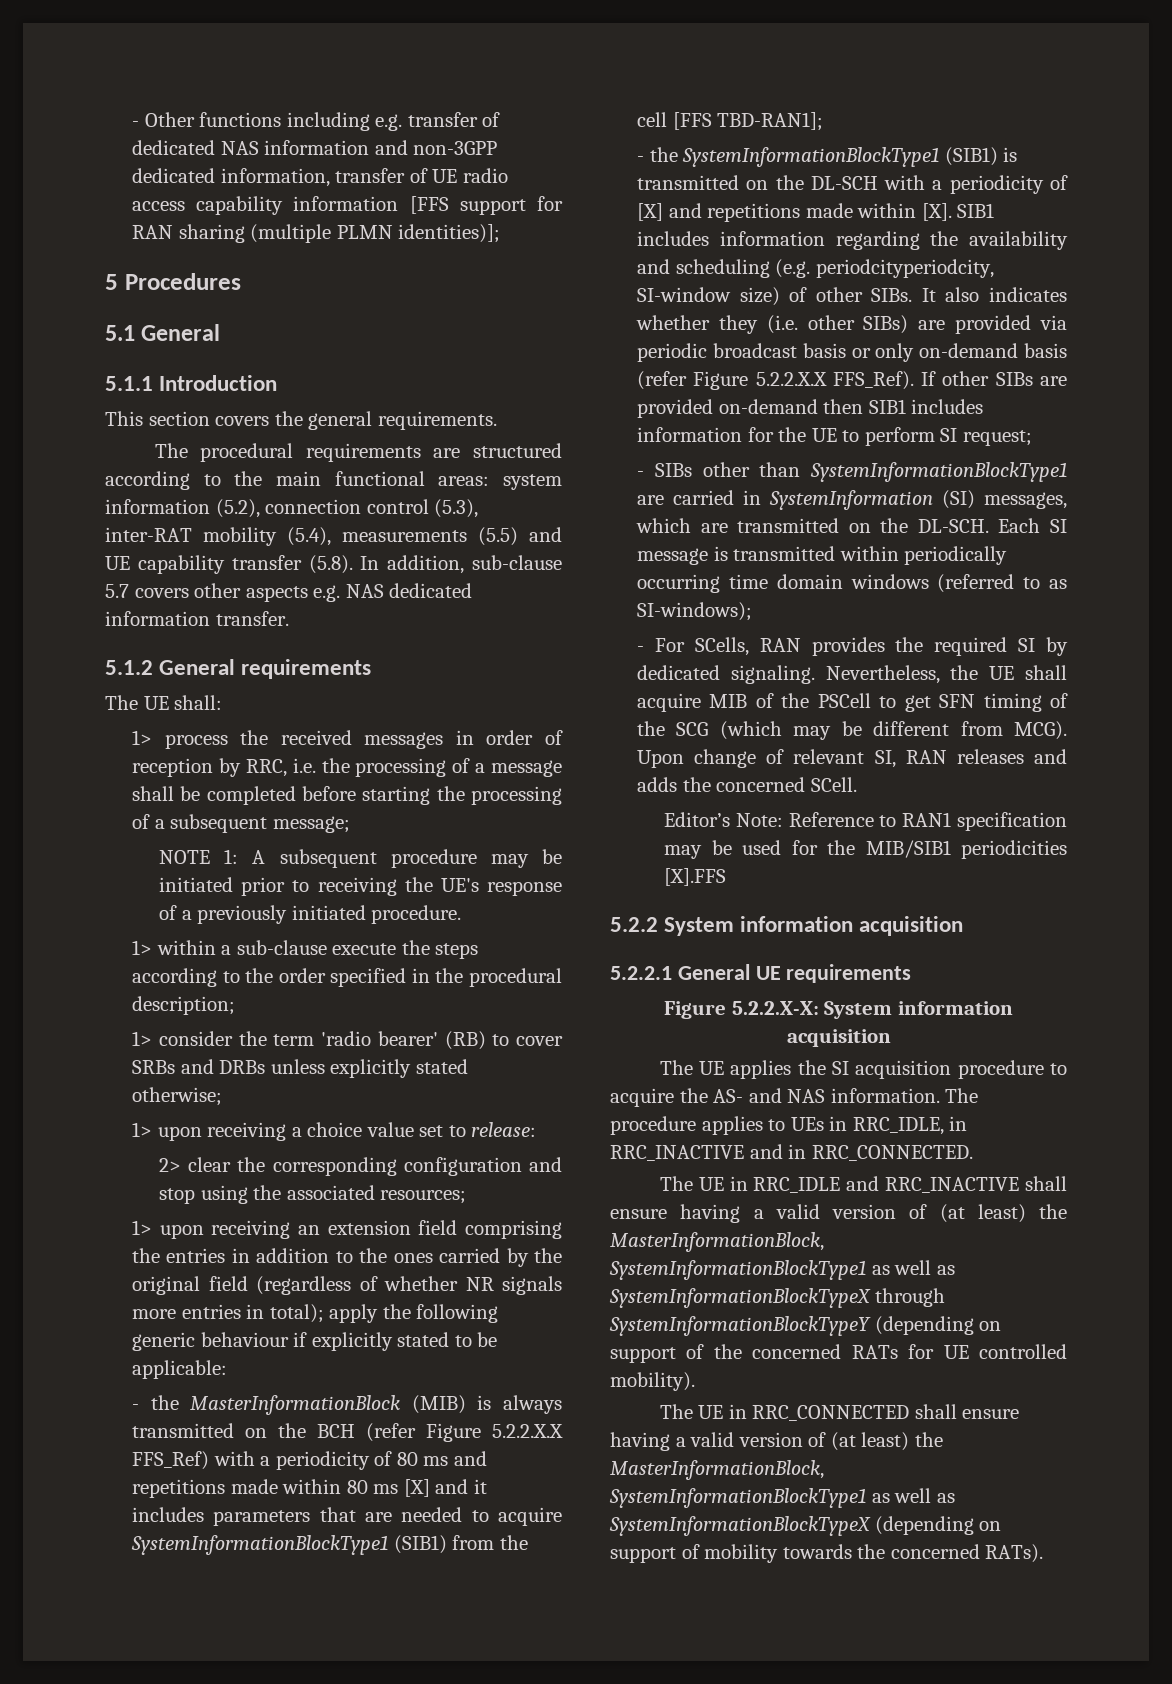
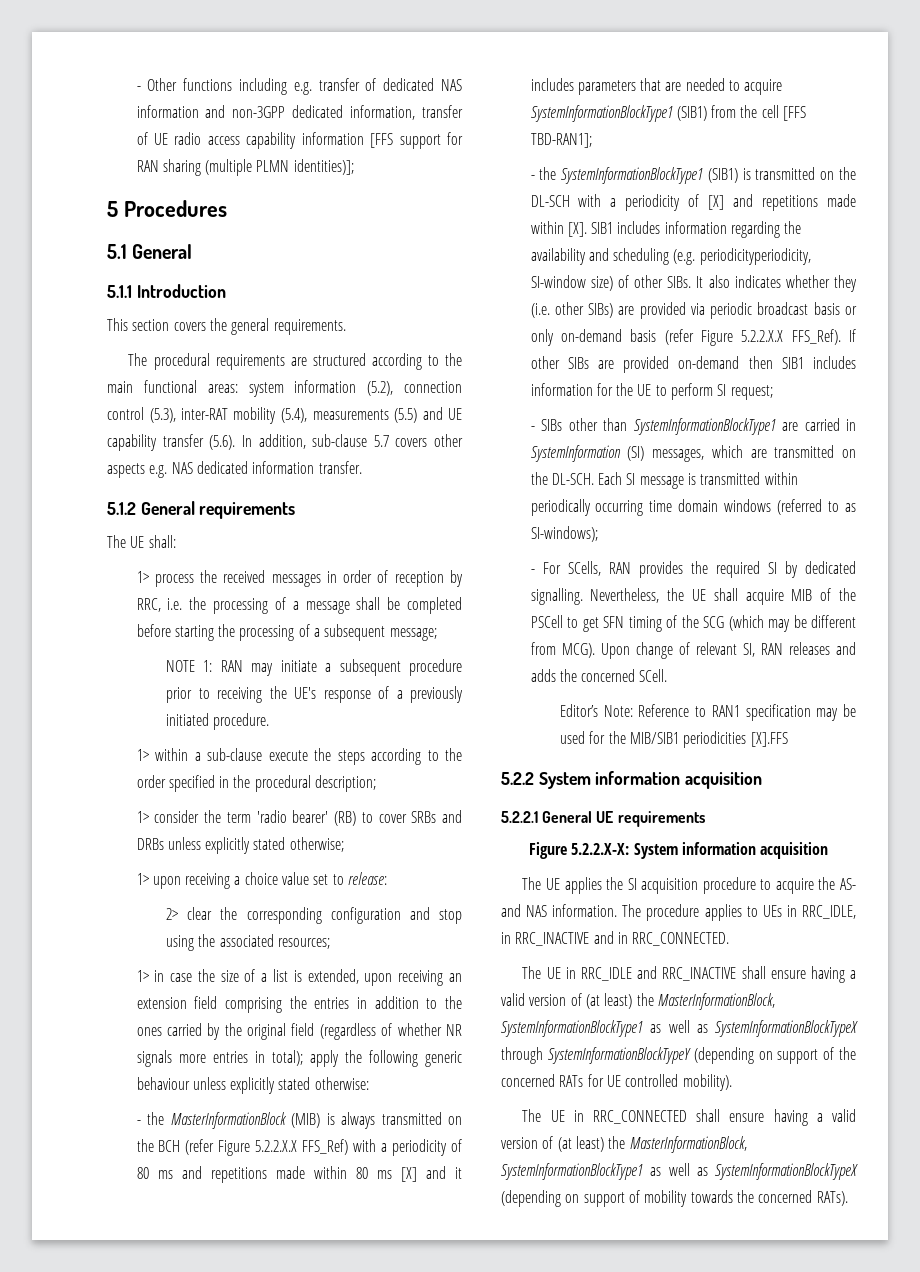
- The procedural requirements are structured according to the main functional areas: system information (5.2), connection control (5.3), inter-RAT mobility (5.4), measurements (5.5) and UE capability transfer (5.8). In addition, sub-clause 5.7 covers other aspects e.g. NAS dedicated information transfer.
+ The procedural requirements are structured according to the main functional areas: system information (5.2), connection control (5.3), inter-RAT mobility (5.4), measurements (5.5) and UE capability transfer (5.6). In addition, sub-clause 5.7 covers other aspects e.g. NAS dedicated information transfer.
- NOTE 1: A subsequent procedure may be initiated prior to receiving the UE's response of a previously initiated procedure.
+ NOTE 1: RAN may initiate a subsequent procedure prior to receiving the UE's response of a previously initiated procedure.
- 1> upon receiving an extension field comprising the entries in addition to the ones carried by the original field (regardless of whether NR signals more entries in total); apply the following generic behaviour if explicitly stated to be applicable:
+ 1> in case the size of a list is extended, upon receiving an extension field comprising the entries in addition to the ones carried by the original field (regardless of whether NR signals more entries in total); apply the following generic behaviour unless explicitly stated otherwise:
- - the SystemInformationBlockType1 (SIB1) is transmitted on the DL-SCH with a periodicity of [X] and repetitions made within [X]. SIB1 includes information regarding the availability and scheduling (e.g. periodcityperiodcity, SI-window size) of other SIBs.
+ - the SystemInformationBlockType1 (SIB1) is transmitted on the DL-SCH with a periodicity of [X] and repetitions made within [X]. SIB1 includes information regarding the availability and scheduling (e.g. periodicityperiodicity, SI-window size) of other SIBs.
- - For SCells, RAN provides the required SI by dedicated signaling.
+ - For SCells, RAN provides the required SI by dedicated signalling.

